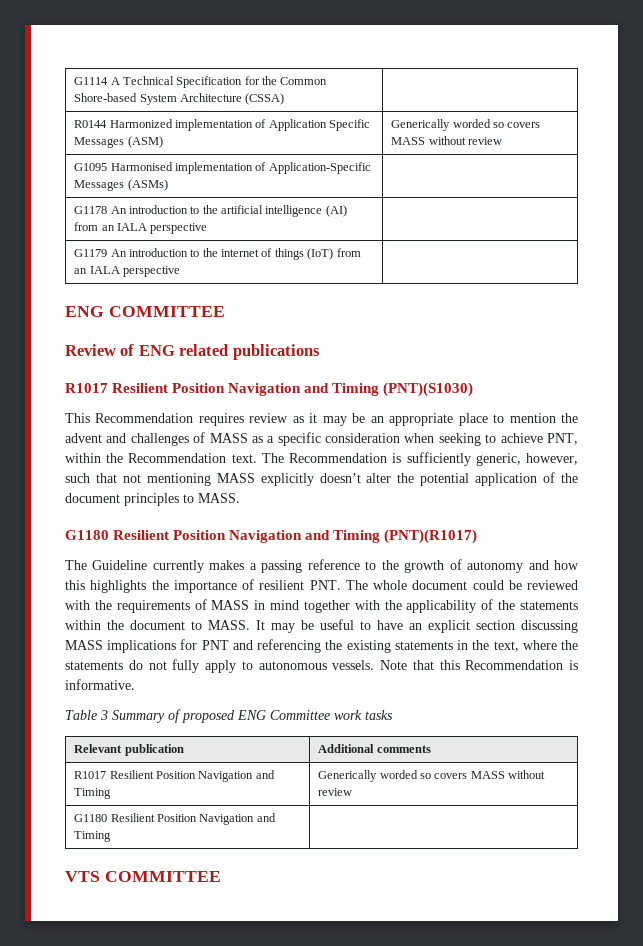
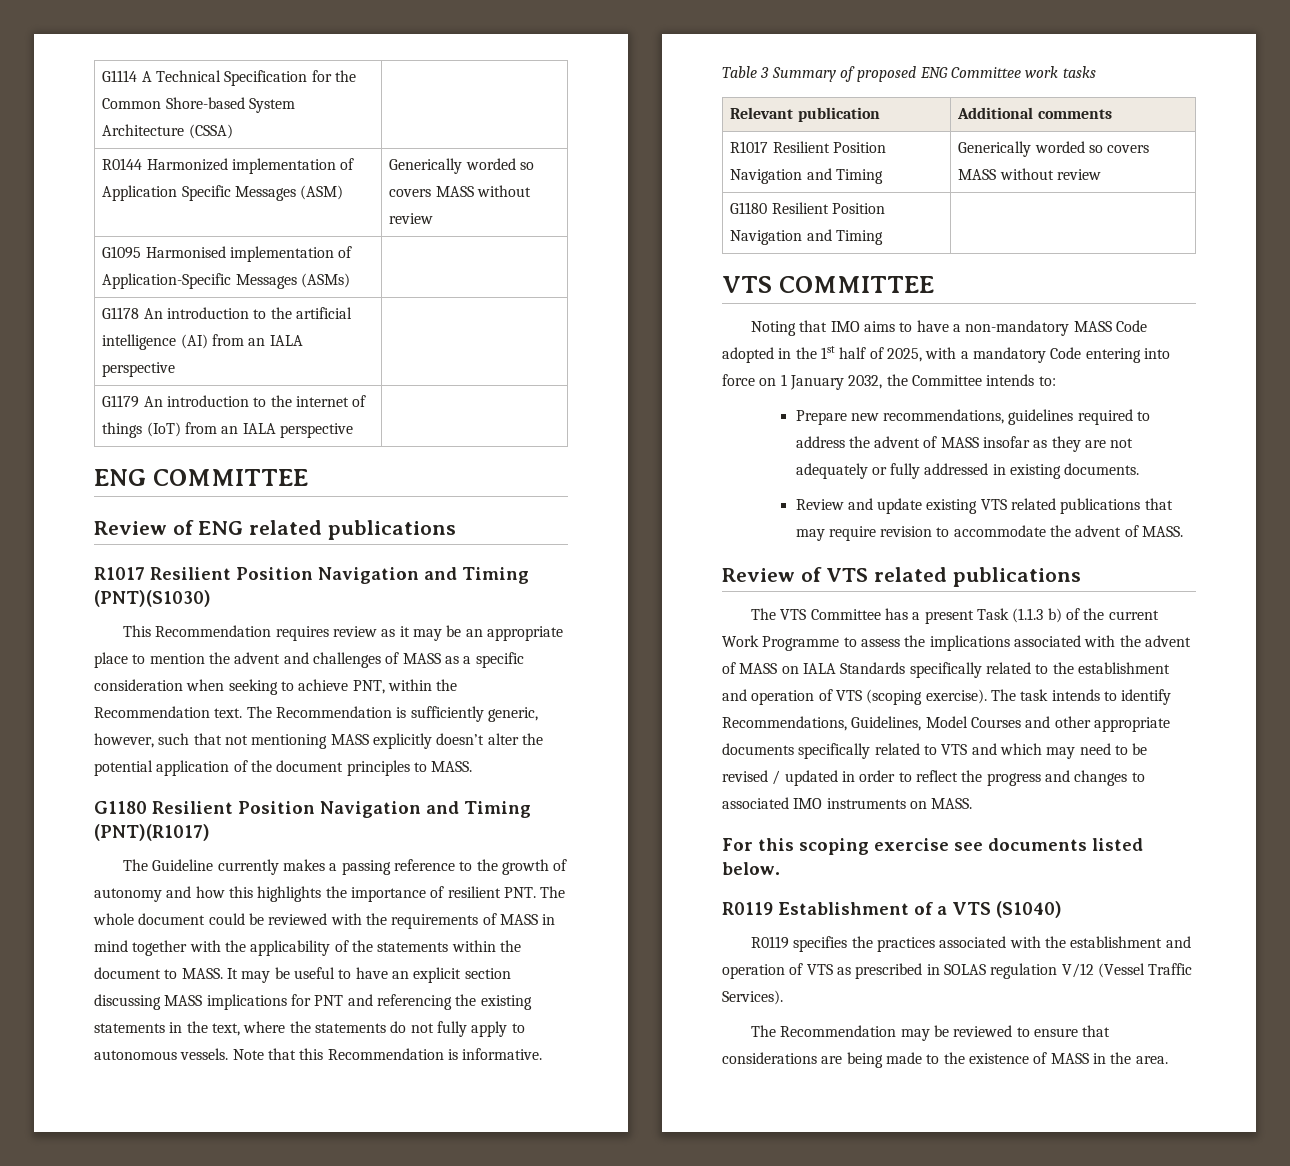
+ Noting that IMO aims to have a non-mandatory MASS Code adopted in the 1st half of 2025, with a mandatory Code entering into force on 1 January 2032, the Committee intends to:
+ Prepare new recommendations, guidelines required to address the advent of MASS insofar as they are not adequately or fully addressed in existing documents.
+ Review and update existing VTS related publications that may require revision to accommodate the advent of MASS.
+ Review of VTS related publications
+ The VTS Committee has a present Task (1.1.3 b) of the current Work Programme to assess the implications associated with the advent of MASS on IALA Standards specifically related to the establishment and operation of VTS (scoping exercise). The task intends to identify Recommendations, Guidelines, Model Courses and other appropriate documents specifically related to VTS and which may need to be revised / updated in order to reflect the progress and changes to associated IMO instruments on MASS.
+ For this scoping exercise see documents listed below.
+ R0119 Establishment of a VTS (S1040)
+ R0119 specifies the practices associated with the establishment and operation of VTS as prescribed in SOLAS regulation V/12 (Vessel Traffic Services).
+ The Recommendation may be reviewed to ensure that considerations are being made to the existence of MASS in the area.

